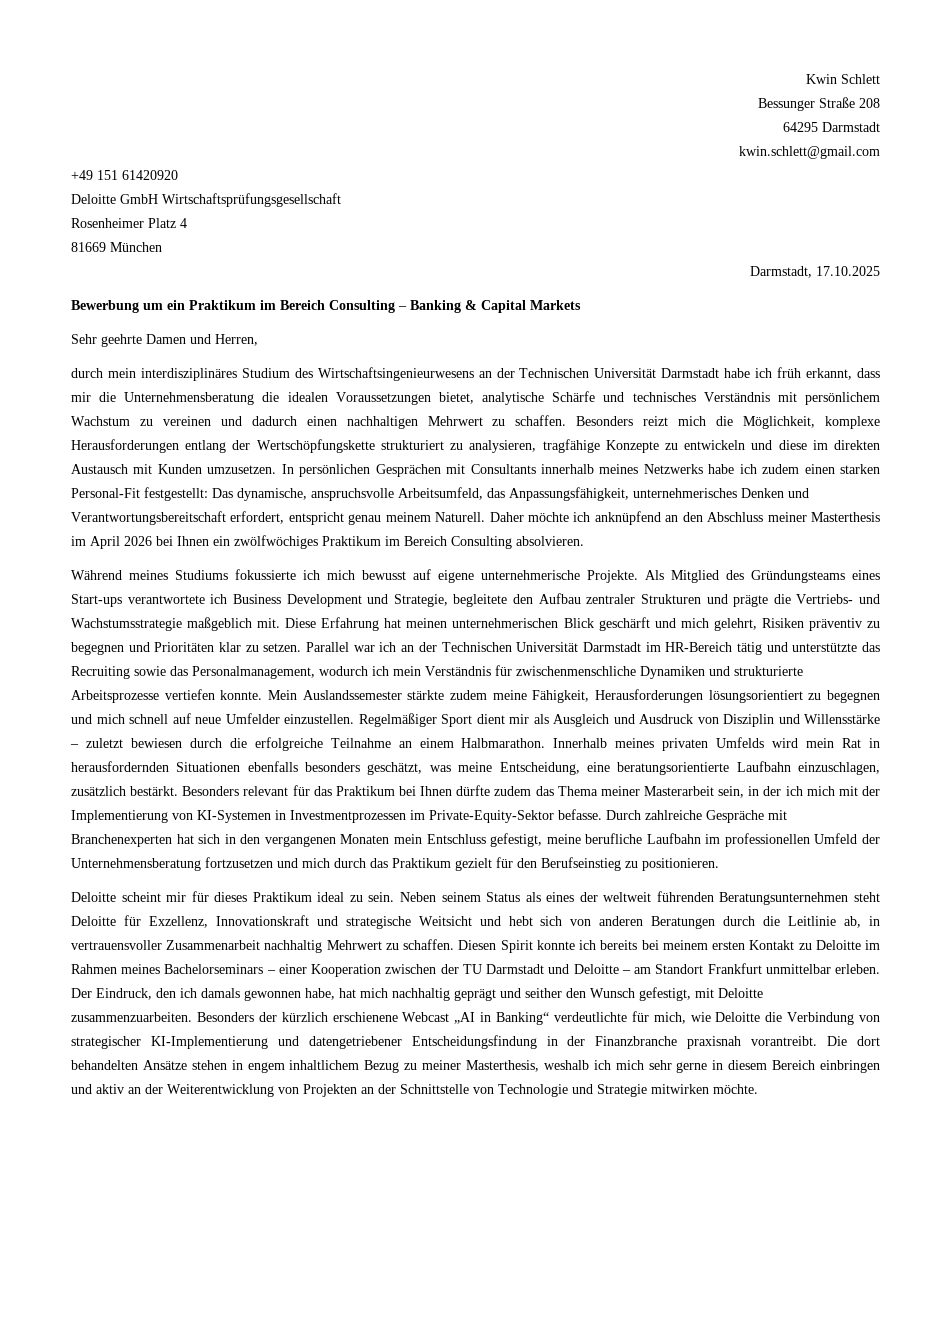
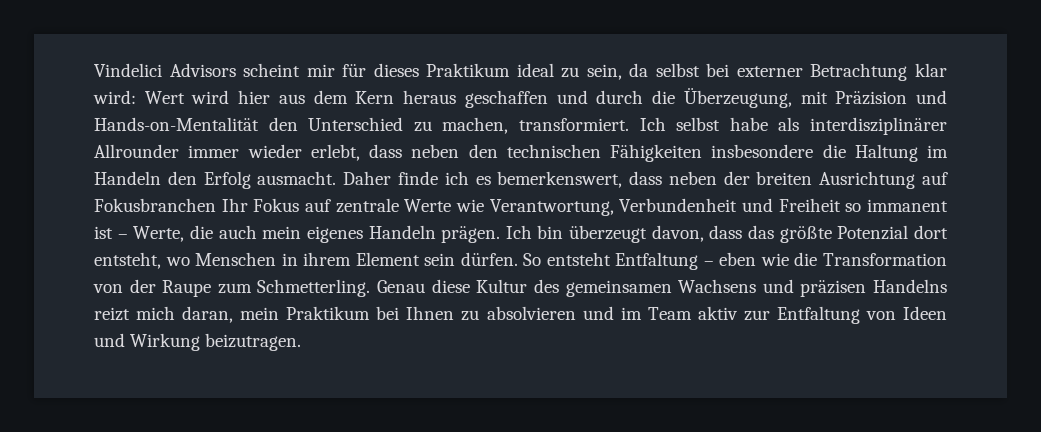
- Kwin Schlett
- Bessunger Straße 208
- 64295 Darmstadt
- kwin.schlett@gmail.com
- +49 151 61420920
- Deloitte GmbH Wirtschaftsprüfungsgesellschaft
- Rosenheimer Platz 4
- 81669 München
- Darmstadt, 17.10.2025
- Bewerbung um ein Praktikum im Bereich Consulting – Banking & Capital Markets
- Sehr geehrte Damen und Herren,
- durch mein interdisziplinäres Studium des Wirtschaftsingenieurwesens an der Technischen Universität Darmstadt habe ich früh erkannt, dass mir die Unternehmensberatung die idealen Voraussetzungen bietet, analytische Schärfe und technisches Verständnis mit persönlichem Wachstum zu vereinen und dadurch einen nachhaltigen Mehrwert zu schaffen. Besonders reizt mich die Möglichkeit, komplexe Herausforderungen entlang der Wertschöpfungskette strukturiert zu analysieren, tragfähige Konzepte zu entwickeln und diese im direkten Austausch mit Kunden umzusetzen. In persönlichen Gesprächen mit Consultants innerhalb meines Netzwerks habe ich zudem einen starken Personal-Fit festgestellt: Das dynamische, anspruchsvolle Arbeitsumfeld, das Anpassungsfähigkeit, unternehmerisches Denken und Verantwortungsbereitschaft erfordert, entspricht genau meinem Naturell. Daher möchte ich anknüpfend an den Abschluss meiner Masterthesis im April 2026 bei Ihnen ein zwölfwöchiges Praktikum im Bereich Consulting absolvieren.
- Während meines Studiums fokussierte ich mich bewusst auf eigene unternehmerische Projekte. Als Mitglied des Gründungsteams eines Start-ups verantwortete ich Business Development und Strategie, begleitete den Aufbau zentraler Strukturen und prägte die Vertriebs- und Wachstumsstrategie maßgeblich mit. Diese Erfahrung hat meinen unternehmerischen Blick geschärft und mich gelehrt, Risiken präventiv zu begegnen und Prioritäten klar zu setzen. Parallel war ich an der Technischen Universität Darmstadt im HR-Bereich tätig und unterstützte das Recruiting sowie das Personalmanagement, wodurch ich mein Verständnis für zwischenmenschliche Dynamiken und strukturierte Arbeitsprozesse vertiefen konnte. Mein Auslandssemester stärkte zudem meine Fähigkeit, Herausforderungen lösungsorientiert zu begegnen und mich schnell auf neue Umfelder einzustellen. Regelmäßiger Sport dient mir als Ausgleich und Ausdruck von Disziplin und Willensstärke – zuletzt bewiesen durch die erfolgreiche Teilnahme an einem Halbmarathon. Innerhalb meines privaten Umfelds wird mein Rat in herausfordernden Situationen ebenfalls besonders geschätzt, was meine Entscheidung, eine beratungsorientierte Laufbahn einzuschlagen, zusätzlich bestärkt. Besonders relevant für das Praktikum bei Ihnen dürfte zudem das Thema meiner Masterarbeit sein, in der ich mich mit der Implementierung von KI-Systemen in Investmentprozessen im Private-Equity-Sektor befasse. Durch zahlreiche Gespräche mit Branchenexperten hat sich in den vergangenen Monaten mein Entschluss gefestigt, meine berufliche Laufbahn im professionellen Umfeld der Unternehmensberatung fortzusetzen und mich durch das Praktikum gezielt für den Berufseinstieg zu positionieren.
- Deloitte scheint mir für dieses Praktikum ideal zu sein. Neben seinem Status als eines der weltweit führenden Beratungsunternehmen steht Deloitte für Exzellenz, Innovationskraft und strategische Weitsicht und hebt sich von anderen Beratungen durch die Leitlinie ab, in vertrauensvoller Zusammenarbeit nachhaltig Mehrwert zu schaffen. Diesen Spirit konnte ich bereits bei meinem ersten Kontakt zu Deloitte im Rahmen meines Bachelorseminars – einer Kooperation zwischen der TU Darmstadt und Deloitte – am Standort Frankfurt unmittelbar erleben. Der Eindruck, den ich damals gewonnen habe, hat mich nachhaltig geprägt und seither den Wunsch gefestigt, mit Deloitte zusammenzuarbeiten. Besonders der kürzlich erschienene Webcast „AI in Banking“ verdeutlichte für mich, wie Deloitte die Verbindung von strategischer KI-Implementierung und datengetriebener Entscheidungsfindung in der Finanzbranche praxisnah vorantreibt. Die dort behandelten Ansätze stehen in engem inhaltlichem Bezug zu meiner Masterthesis, weshalb ich mich sehr gerne in diesem Bereich einbringen und aktiv an der Weiterentwicklung von Projekten an der Schnittstelle von Technologie und Strategie mitwirken möchte.
+ Vindelici Advisors scheint mir für dieses Praktikum ideal zu sein, da selbst bei externer Betrachtung klar wird: Wert wird hier aus dem Kern heraus geschaffen und durch die Überzeugung, mit Präzision und Hands-on-Mentalität den Unterschied zu machen, transformiert. Ich selbst habe als interdisziplinärer Allrounder immer wieder erlebt, dass neben den technischen Fähigkeiten insbesondere die Haltung im Handeln den Erfolg ausmacht. Daher finde ich es bemerkenswert, dass neben der breiten Ausrichtung auf Fokusbranchen Ihr Fokus auf zentrale Werte wie Verantwortung, Verbundenheit und Freiheit so immanent ist – Werte, die auch mein eigenes Handeln prägen. Ich bin überzeugt davon, dass das größte Potenzial dort entsteht, wo Menschen in ihrem Element sein dürfen. So entsteht Entfaltung – eben wie die Transformation von der Raupe zum Schmetterling. Genau diese Kultur des gemeinsamen Wachsens und präzisen Handelns reizt mich daran, mein Praktikum bei Ihnen zu absolvieren und im Team aktiv zur Entfaltung von Ideen und Wirkung beizutragen.

